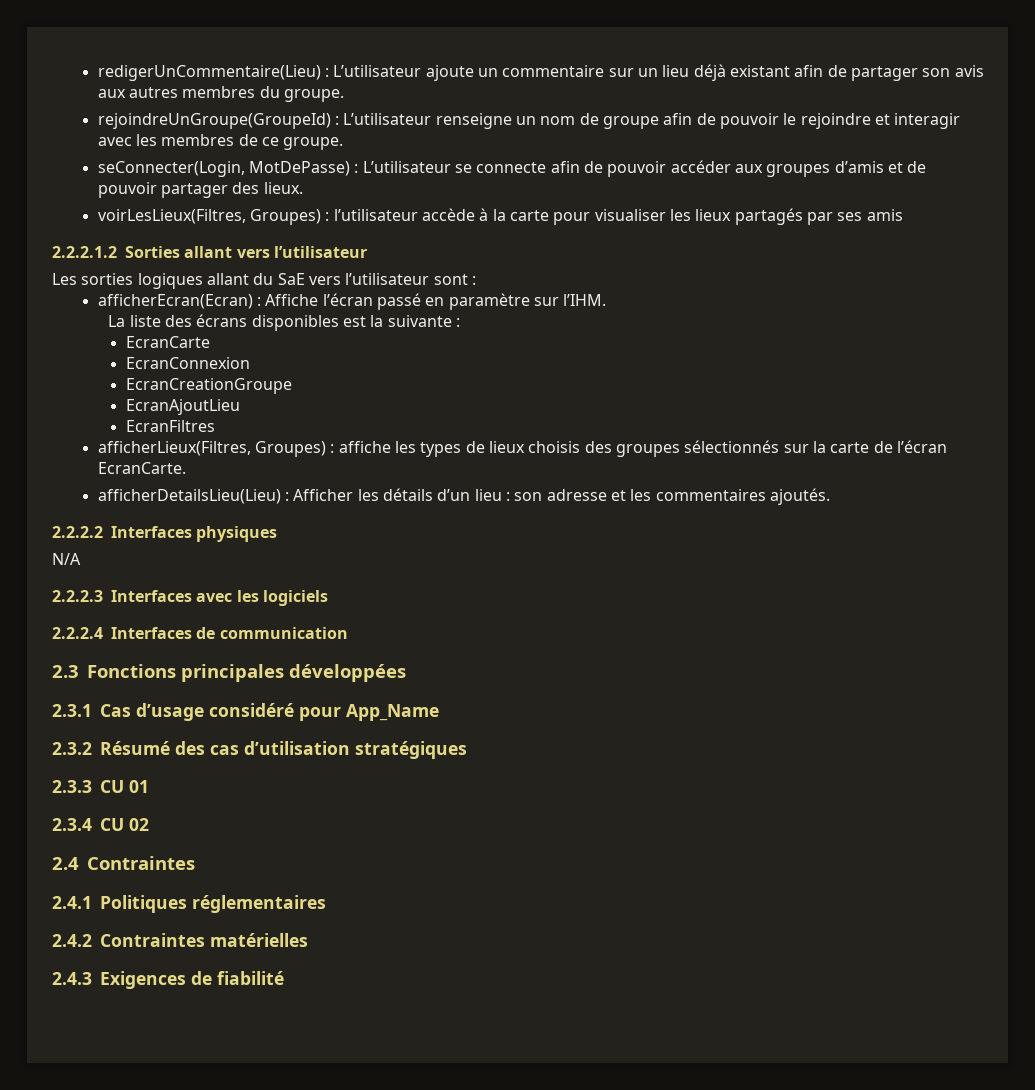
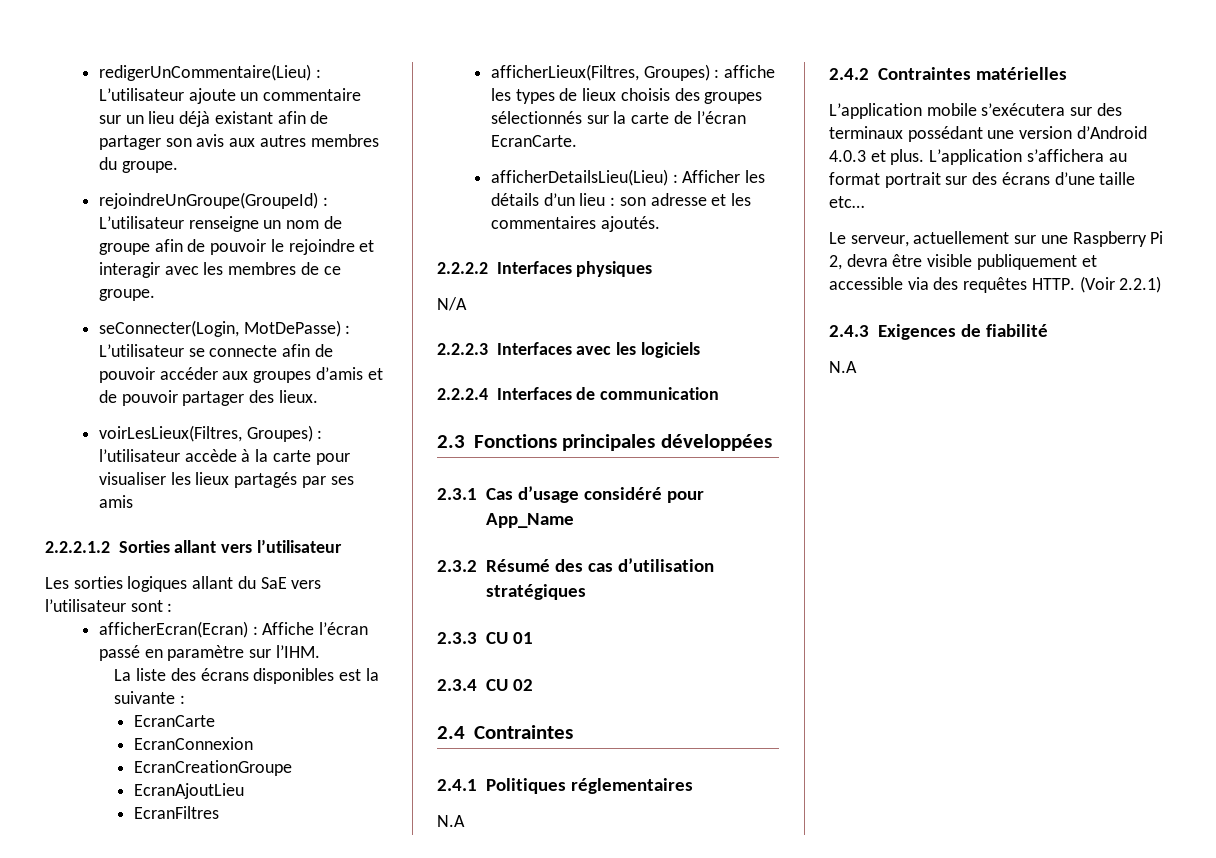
  2.4.1 Politiques réglementaires
+ N.A
+ L’application mobile s’exécutera sur des terminaux possédant une version d’Android 4.0.3 et plus. L’application s’affichera au format portrait sur des écrans d’une taille etc…
+ Le serveur, actuellement sur une Raspberry Pi 2, devra être visible publiquement et accessible via des requêtes HTTP. (Voir 2.2.1)
  2.4.3 Exigences de fiabilité
+ N.A

